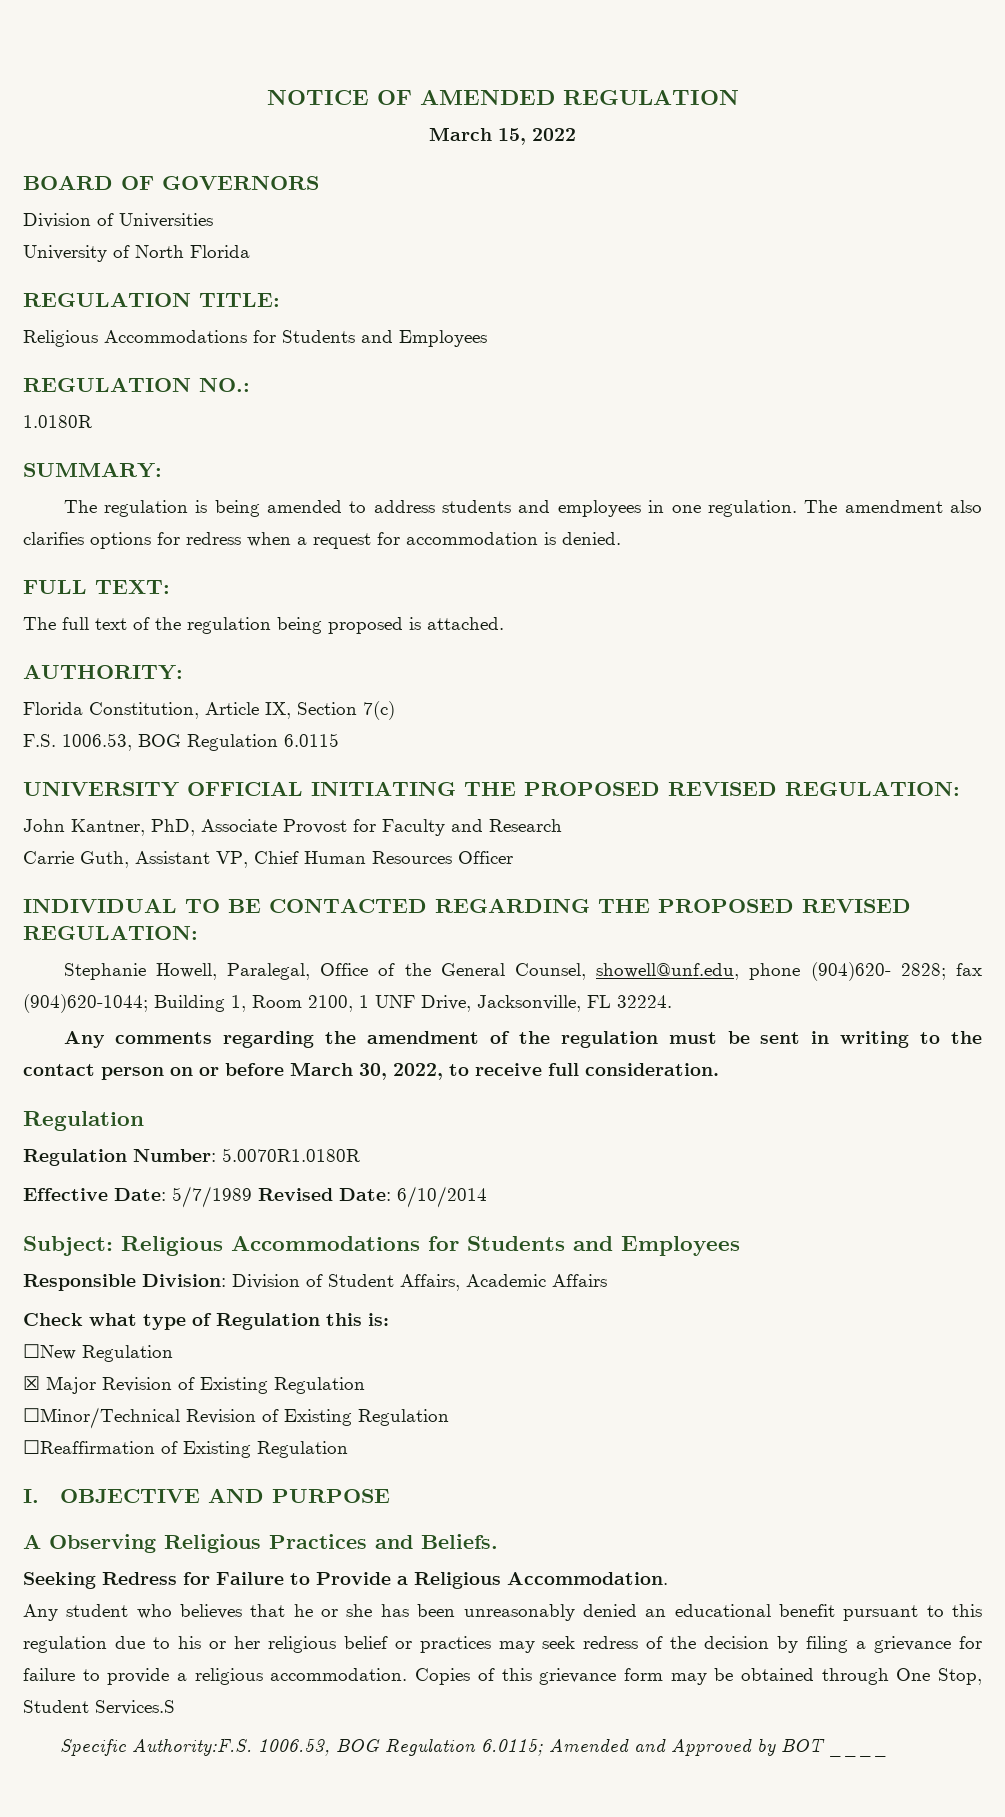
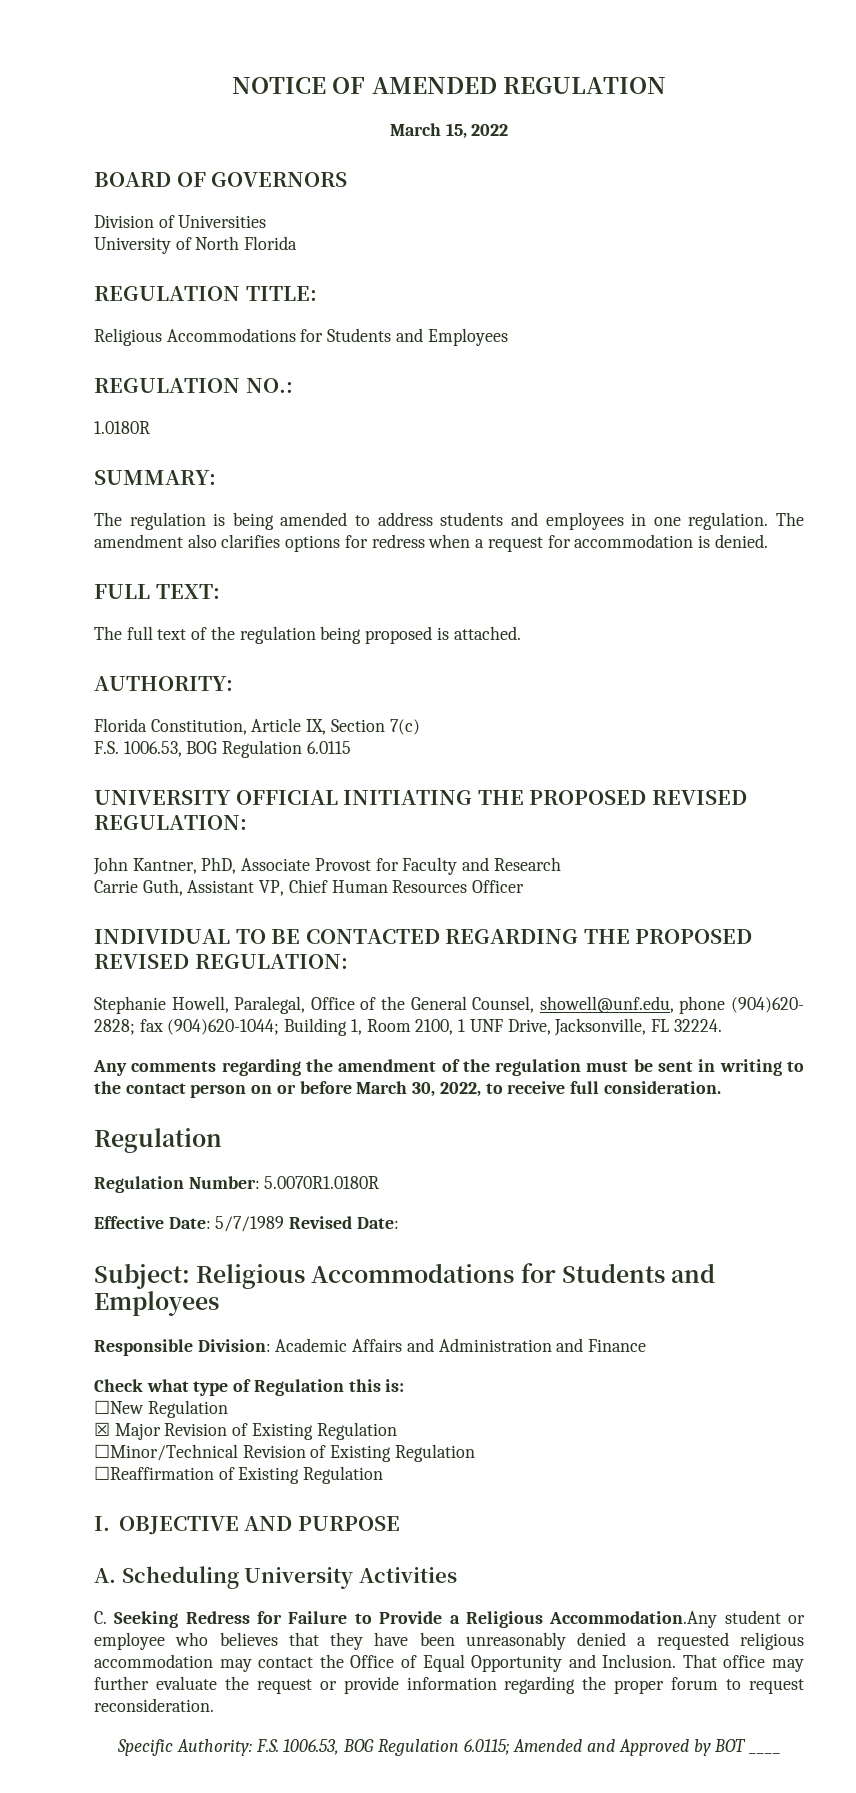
- Effective Date: 5/7/1989 Revised Date: 6/10/2014
+ Effective Date: 5/7/1989 Revised Date:
- Responsible Division: Division of Student Affairs, Academic Affairs
+ Responsible Division: Academic Affairs and Administration and Finance
- A Observing Religious Practices and Beliefs.
- Seeking Redress for Failure to Provide a Religious Accommodation.
- Any student who believes that he or she has been unreasonably denied an educational benefit pursuant to this regulation due to his or her religious belief or practices may seek redress of the decision by filing a grievance for failure to provide a religious accommodation. Copies of this grievance form may be obtained through One Stop, Student Services.S
+ A. Scheduling University Activities
+ C. Seeking Redress for Failure to Provide a Religious Accommodation.Any student or employee who believes that they have been unreasonably denied a requested religious accommodation may contact the Office of Equal Opportunity and Inclusion. That office may further evaluate the request or provide information regarding the proper forum to request reconsideration.
- Specific Authority:F.S. 1006.53, BOG Regulation 6.0115; Amended and Approved by BOT ____
+ Specific Authority: F.S. 1006.53, BOG Regulation 6.0115; Amended and Approved by BOT ____

